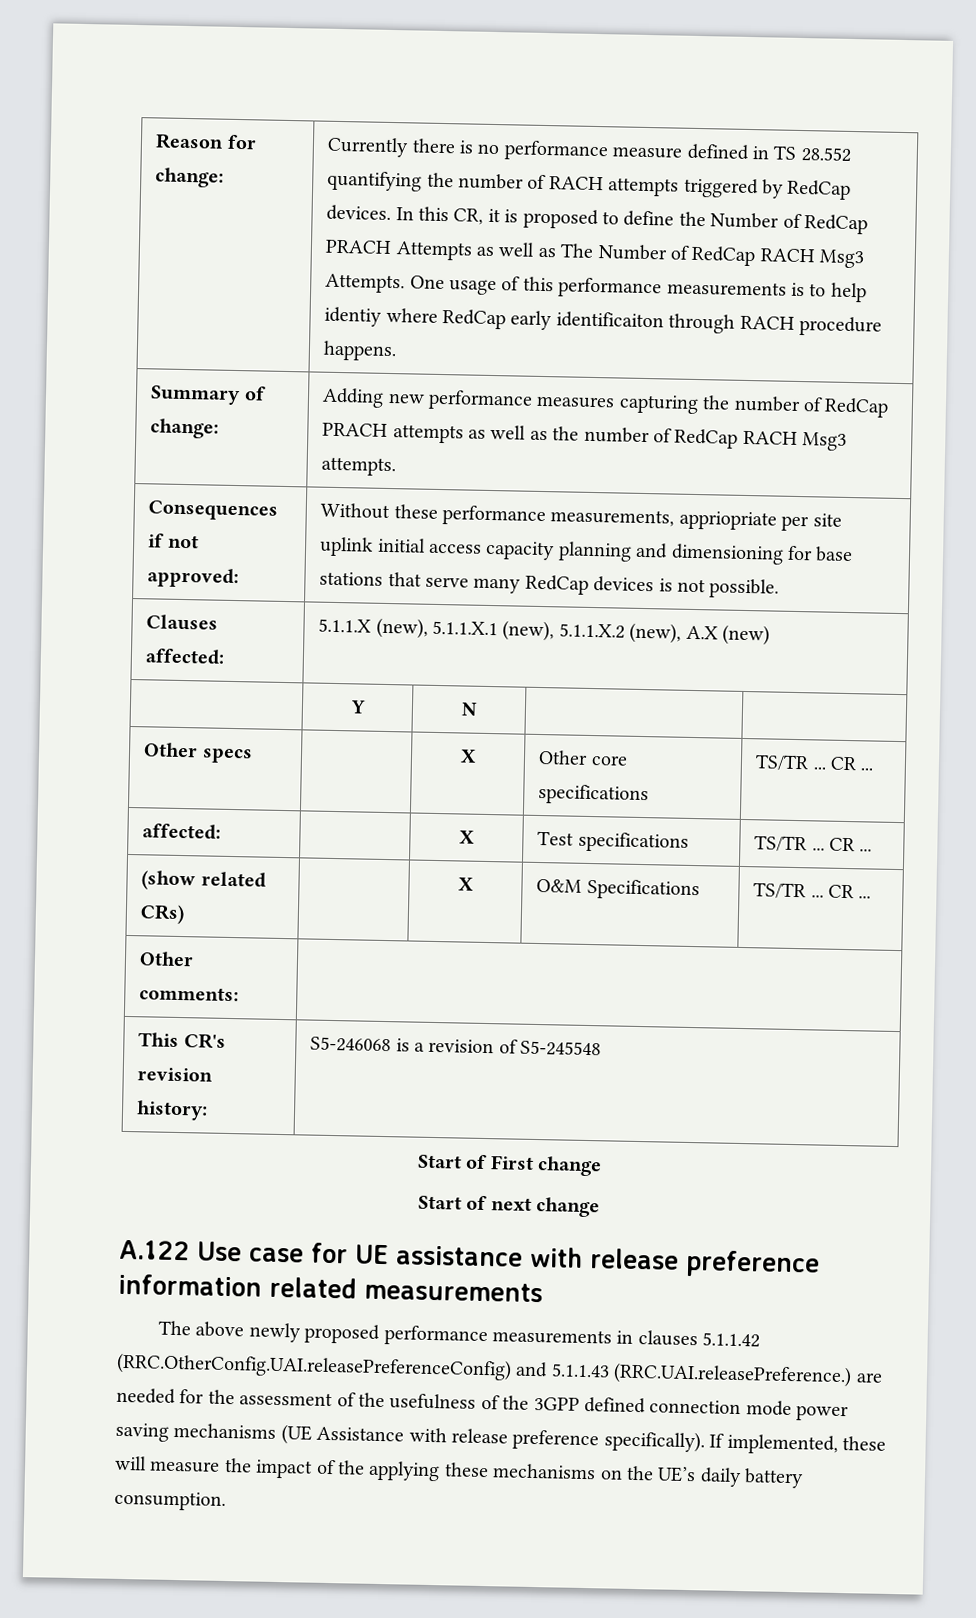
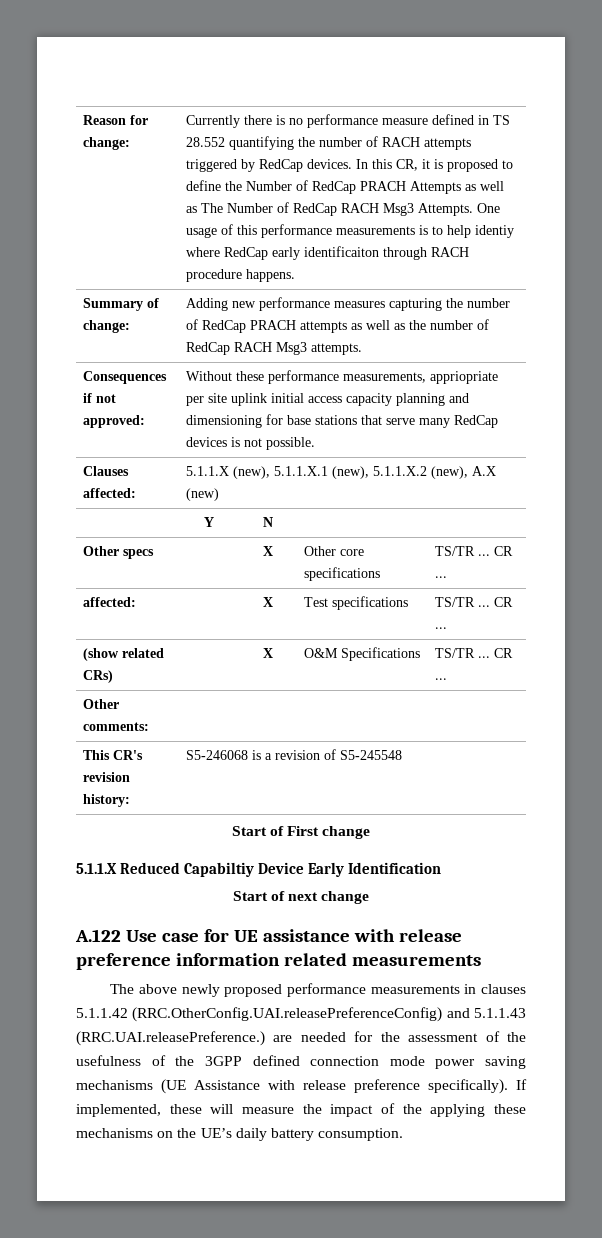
+ 5.1.1.X Reduced Capabiltiy Device Early Identification

